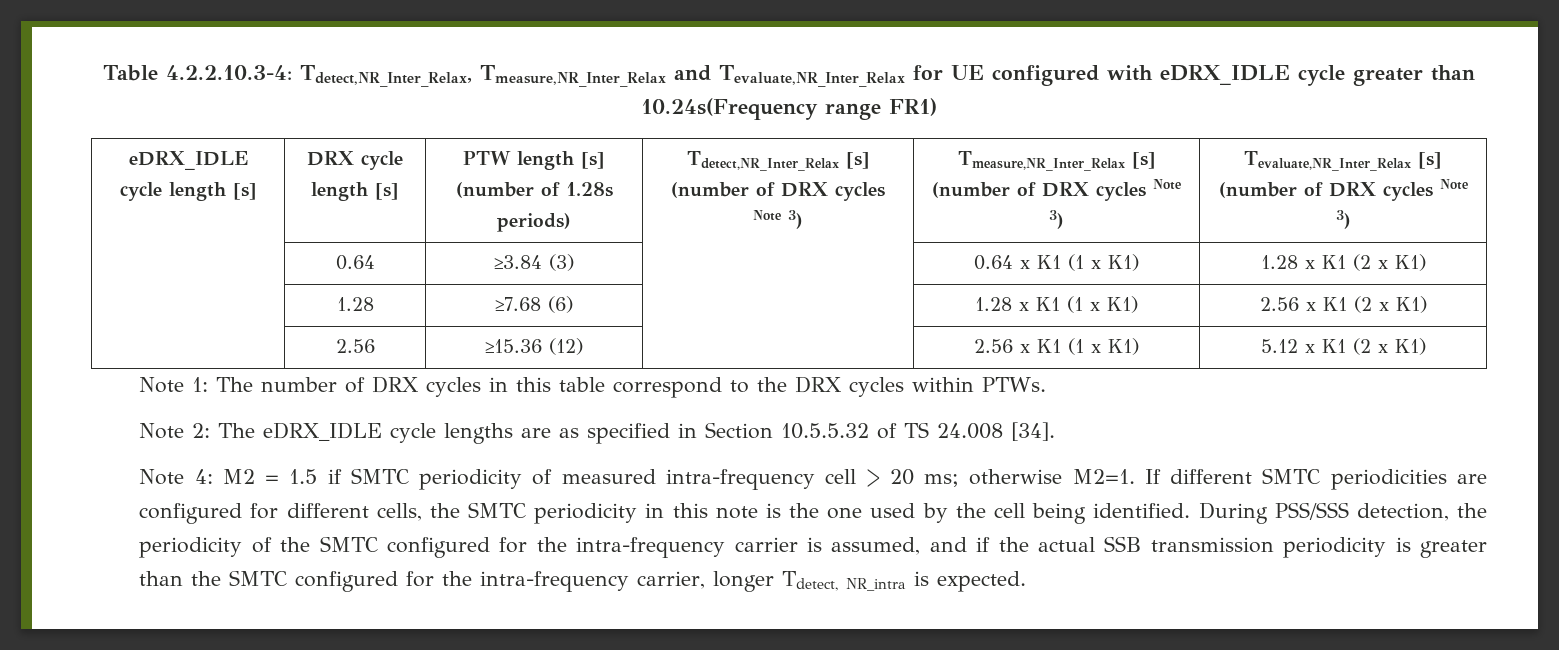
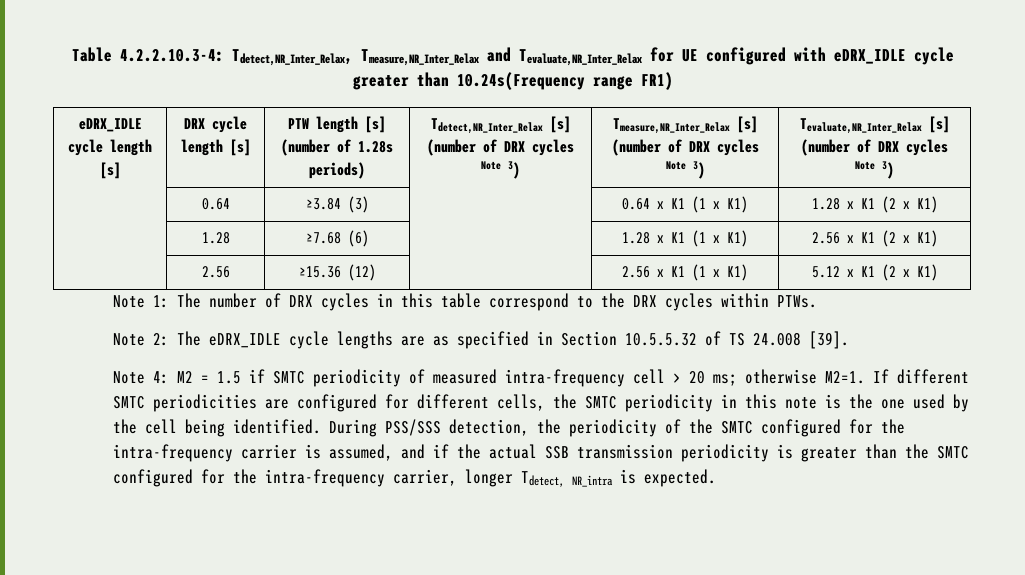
- Note 2: The eDRX_IDLE cycle lengths are as specified in Section 10.5.5.32 of TS 24.008 [34].
+ Note 2: The eDRX_IDLE cycle lengths are as specified in Section 10.5.5.32 of TS 24.008 [39].

